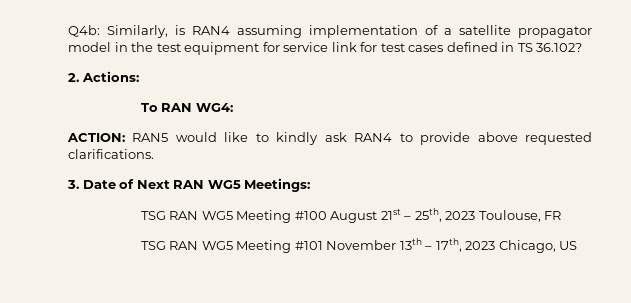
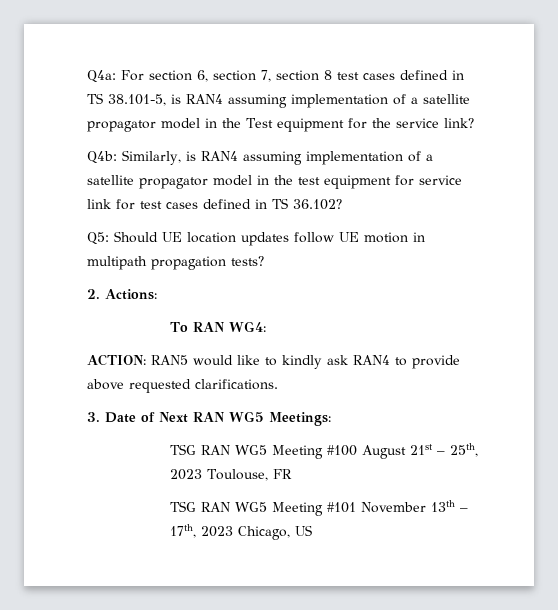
+ Q4a: For section 6, section 7, section 8 test cases defined in TS 38.101-5, is RAN4 assuming implementation of a satellite propagator model in the Test equipment for the service link?
+ Q5: Should UE location updates follow UE motion in multipath propagation tests?

